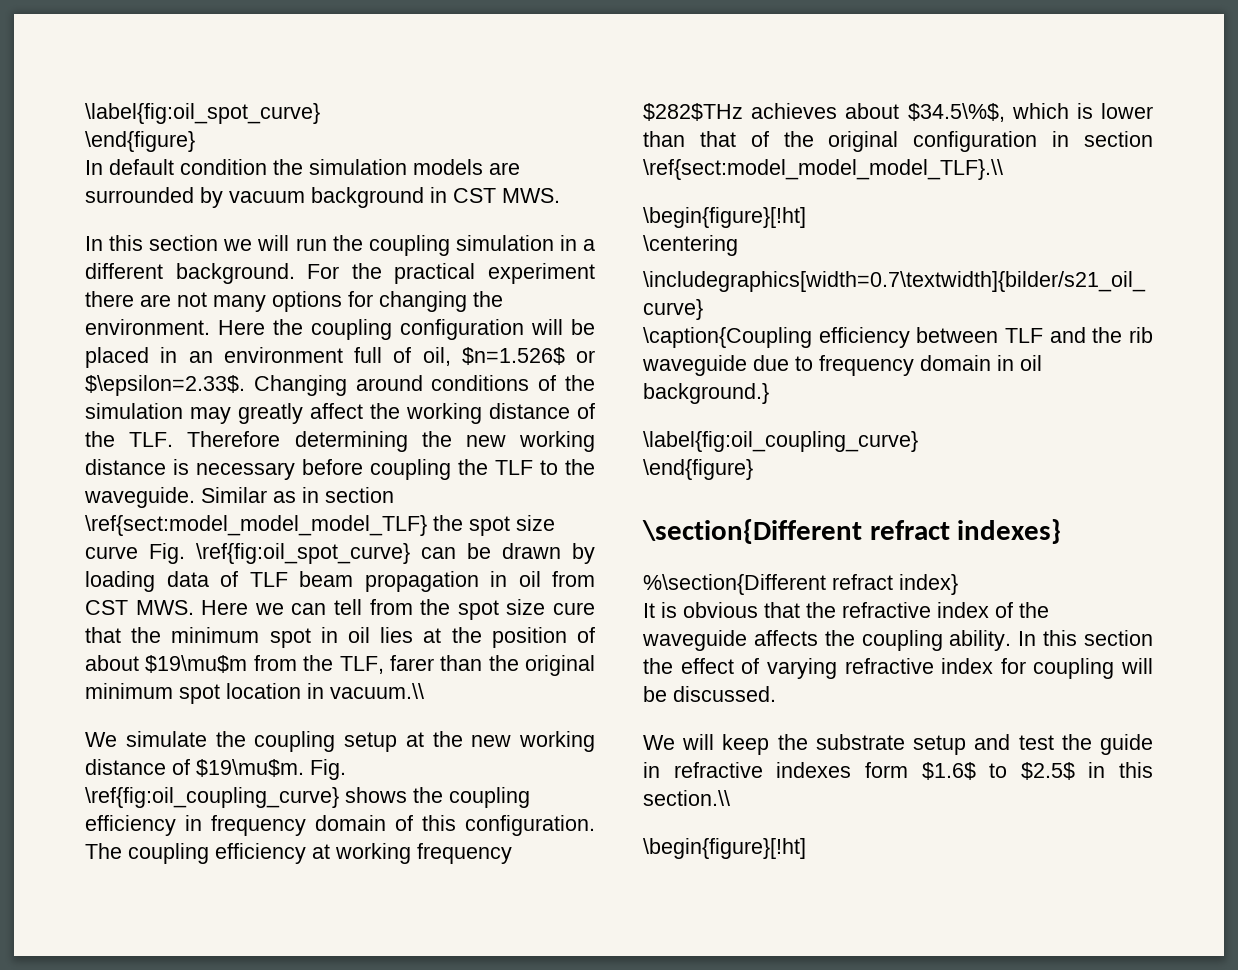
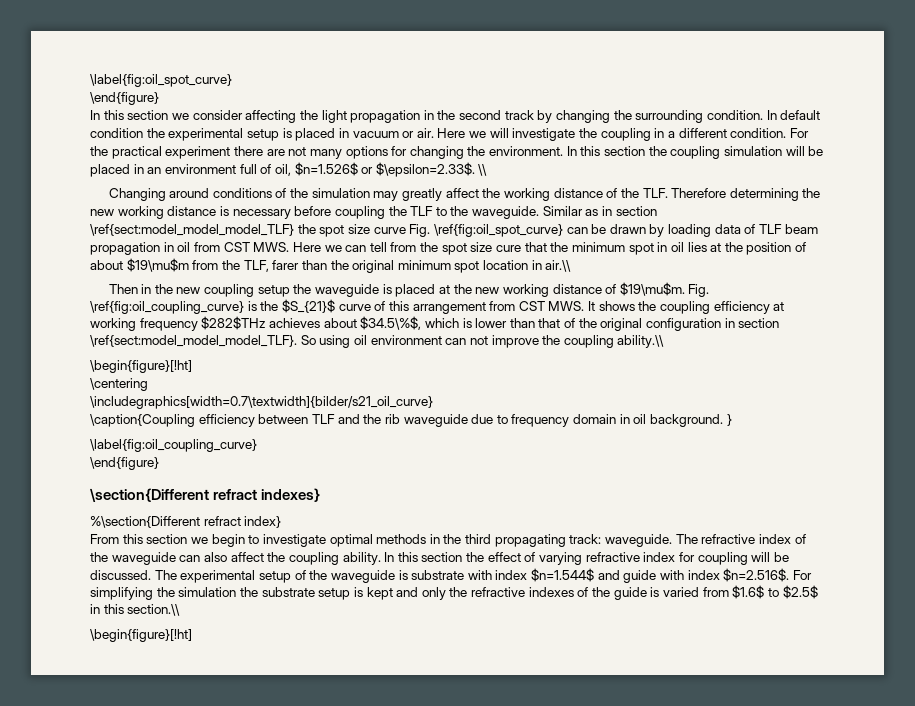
- In default condition the simulation models are surrounded by vacuum background in CST MWS.
- In this section we will run the coupling simulation in a different background.
+ In this section we consider affecting the light propagation in the second track by changing the surrounding condition. In default condition the experimental setup is placed in vacuum or air. Here we will investigate the coupling in a different condition.
- Here the coupling configuration will be placed in an environment full of oil, $n=1.526$ or $\epsilon=2.33$. Changing around conditions of the simulation may greatly affect the working distance of the TLF. Therefore determining the new working distance is necessary before coupling the TLF to the waveguide.
+ In this section the coupling simulation will be placed in an environment full of oil, $n=1.526$ or $\epsilon=2.33$. \\
+ Changing around conditions of the simulation may greatly affect the working distance of the TLF. Therefore determining the new working distance is necessary before coupling the TLF to the waveguide.
- Similar as in section \ref{sect:model_model_model_TLF} the spot size curve Fig. \ref{fig:oil_spot_curve} can be drawn by loading data of TLF beam propagation in oil from CST MWS. Here we can tell from the spot size cure that the minimum spot in oil lies at the position of about $19\mu$m from the TLF, farer than the original minimum spot location in vacuum.\\
- We simulate the coupling setup at the new working distance of $19\mu$m.
+ Similar as in section \ref{sect:model_model_model_TLF} the spot size curve Fig. \ref{fig:oil_spot_curve} can be drawn by loading data of TLF beam propagation in oil from CST MWS. Here we can tell from the spot size cure that the minimum spot in oil lies at the position of about $19\mu$m from the TLF, farer than the original minimum spot location in air.\\
+ Then in the new coupling setup the waveguide is placed at the new working distance of $19\mu$m.
- Fig. \ref{fig:oil_coupling_curve} shows the coupling efficiency in frequency domain of this configuration. The coupling efficiency at working frequency $282$THz achieves about $34.5\%$, which is lower than that of the original configuration in section \ref{sect:model_model_model_TLF}.\\
+ Fig. \ref{fig:oil_coupling_curve} is the $S_{21}$ curve of this arrangement from CST MWS. It shows the coupling efficiency at working frequency $282$THz achieves about $34.5\%$, which is lower than that of the original configuration in section \ref{sect:model_model_model_TLF}. So using oil environment can not improve the coupling ability.\\
- \caption{Coupling efficiency between TLF and the rib waveguide due to frequency domain in oil background.}
+ \caption{Coupling efficiency between TLF and the rib waveguide due to frequency domain in oil background. }
- It is obvious that the refractive index of the waveguide affects the coupling ability.
+ From this section we begin to investigate optimal methods in the third propagating track: waveguide. The refractive index of the waveguide can also affect the coupling ability.
- In this section the effect of varying refractive index for coupling will be discussed.
- We will keep the substrate setup and test the guide in refractive indexes form $1.6$ to $2.5$ in this section.\\
+ In this section the effect of varying refractive index for coupling will be discussed. The experimental setup of the waveguide is substrate with index $n=1.544$ and guide with index $n=2.516$. For simplifying the simulation the substrate setup is kept and only the refractive indexes of the guide is varied from $1.6$ to $2.5$ in this section.\\

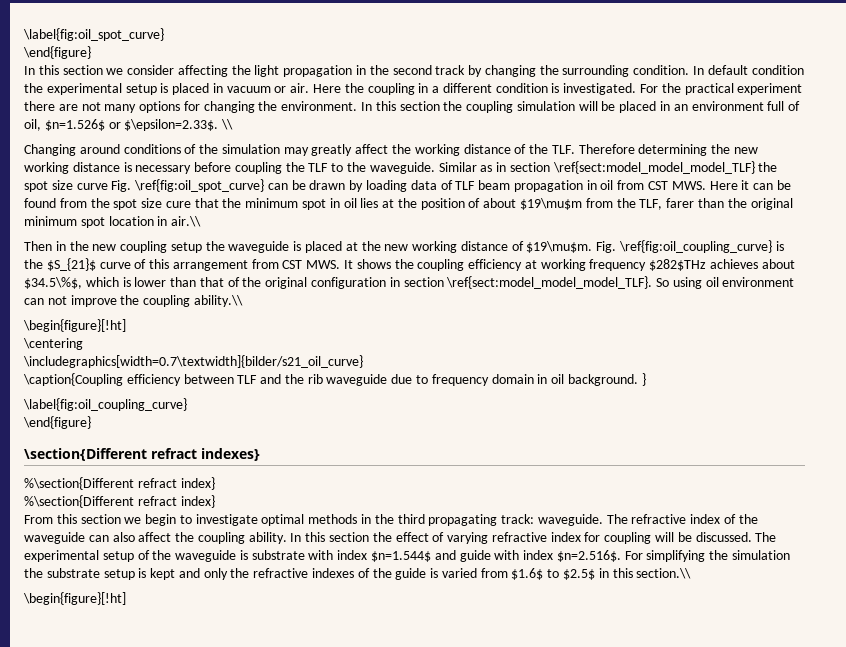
- Here we will investigate the coupling in a different condition.
+ Here the coupling in a different condition is investigated.
- Similar as in section \ref{sect:model_model_model_TLF} the spot size curve Fig. \ref{fig:oil_spot_curve} can be drawn by loading data of TLF beam propagation in oil from CST MWS. Here we can tell from the spot size cure that the minimum spot in oil lies at the position of about $19\mu$m from the TLF, farer than the original minimum spot location in air.\\
+ Similar as in section \ref{sect:model_model_model_TLF} the spot size curve Fig. \ref{fig:oil_spot_curve} can be drawn by loading data of TLF beam propagation in oil from CST MWS. Here it can be found from the spot size cure that the minimum spot in oil lies at the position of about $19\mu$m from the TLF, farer than the original minimum spot location in air.\\
  \section{Different refract indexes}
+ %\section{Different refract index}

